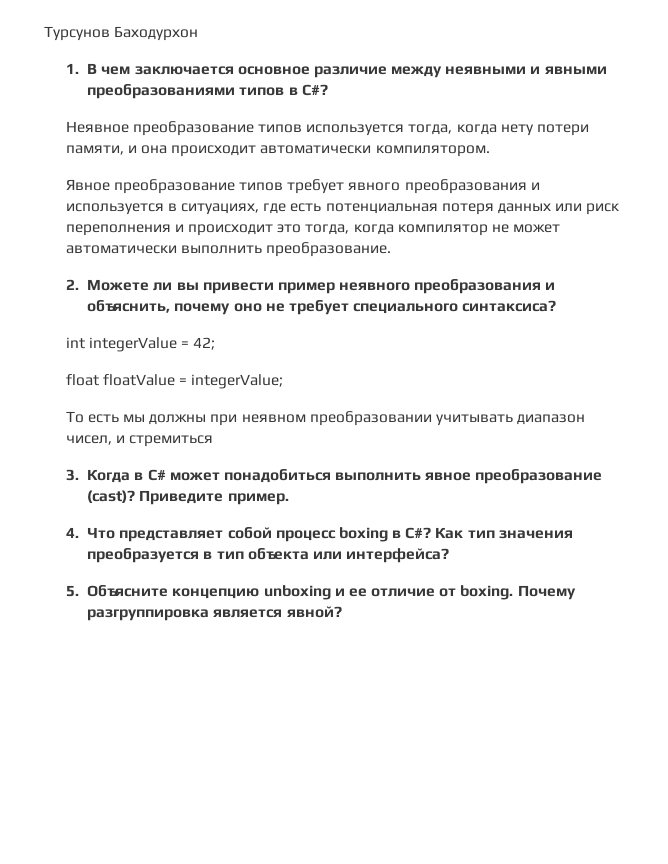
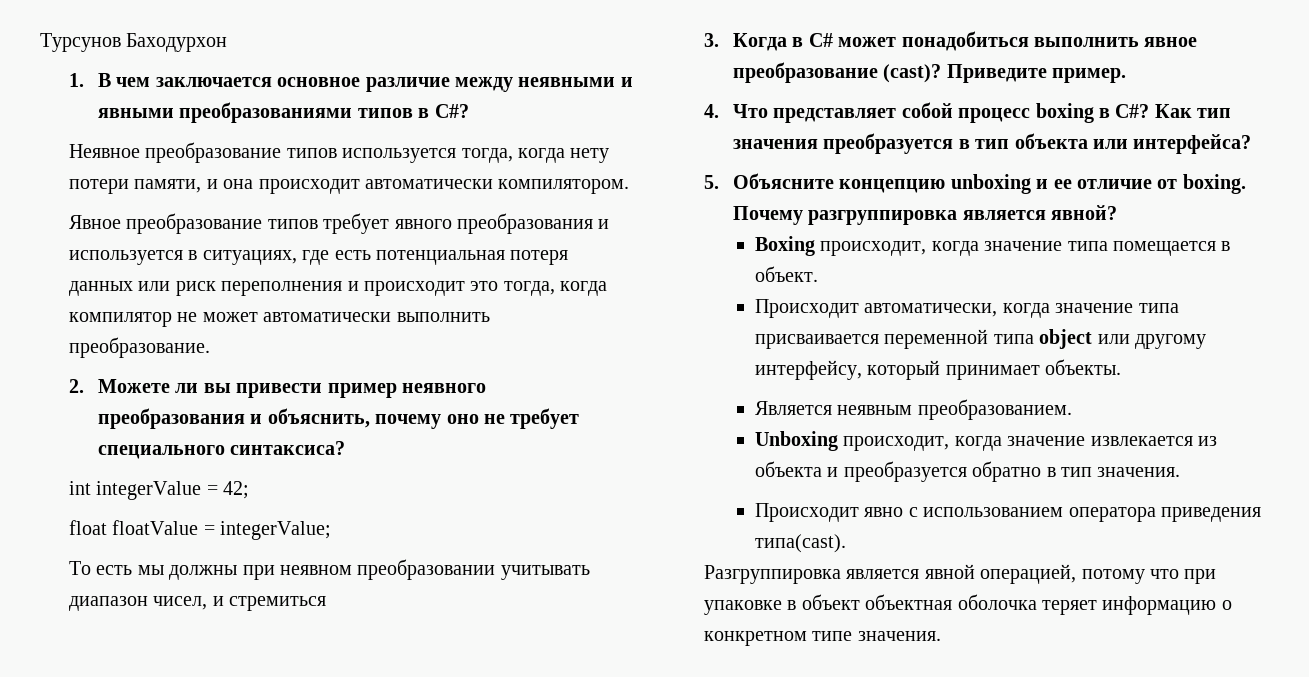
+ Boxing происходит, когда значение типа помещается в объект.
+ Происходит автоматически, когда значение типа присваивается переменной типа object или другому интерфейсу, который принимает объекты.
+ Является неявным преобразованием.
+ Unboxing происходит, когда значение извлекается из объекта и преобразуется обратно в тип значения.
+ Происходит явно с использованием оператора приведения типа(cast).
+ Разгруппировка является явной операцией, потому что при упаковке в объект объектная оболочка теряет информацию о конкретном типе значения.

